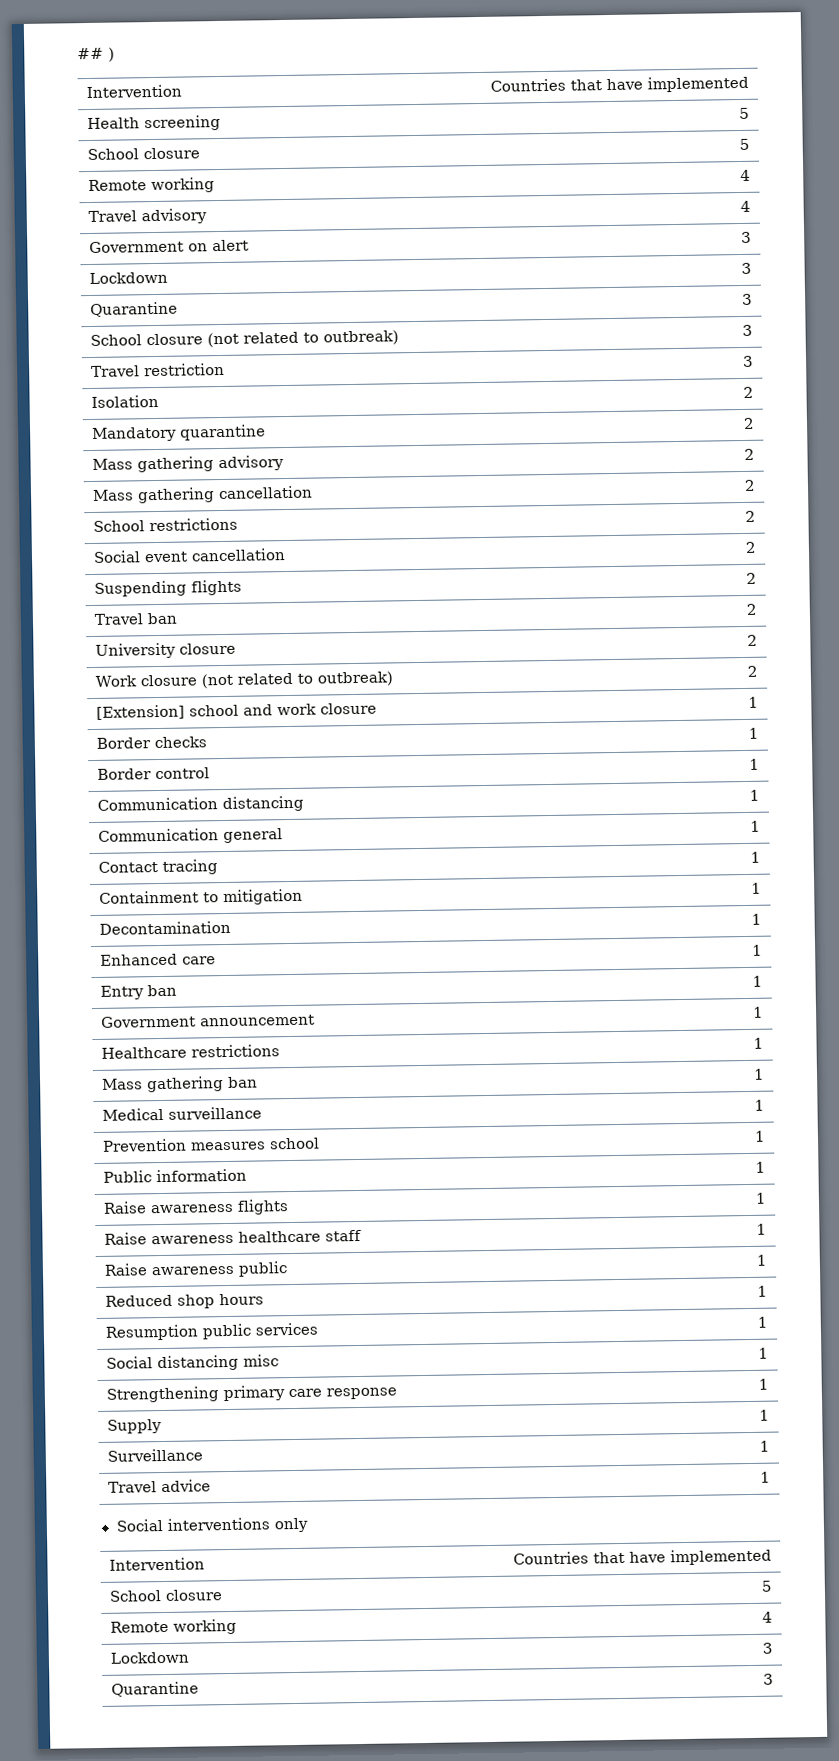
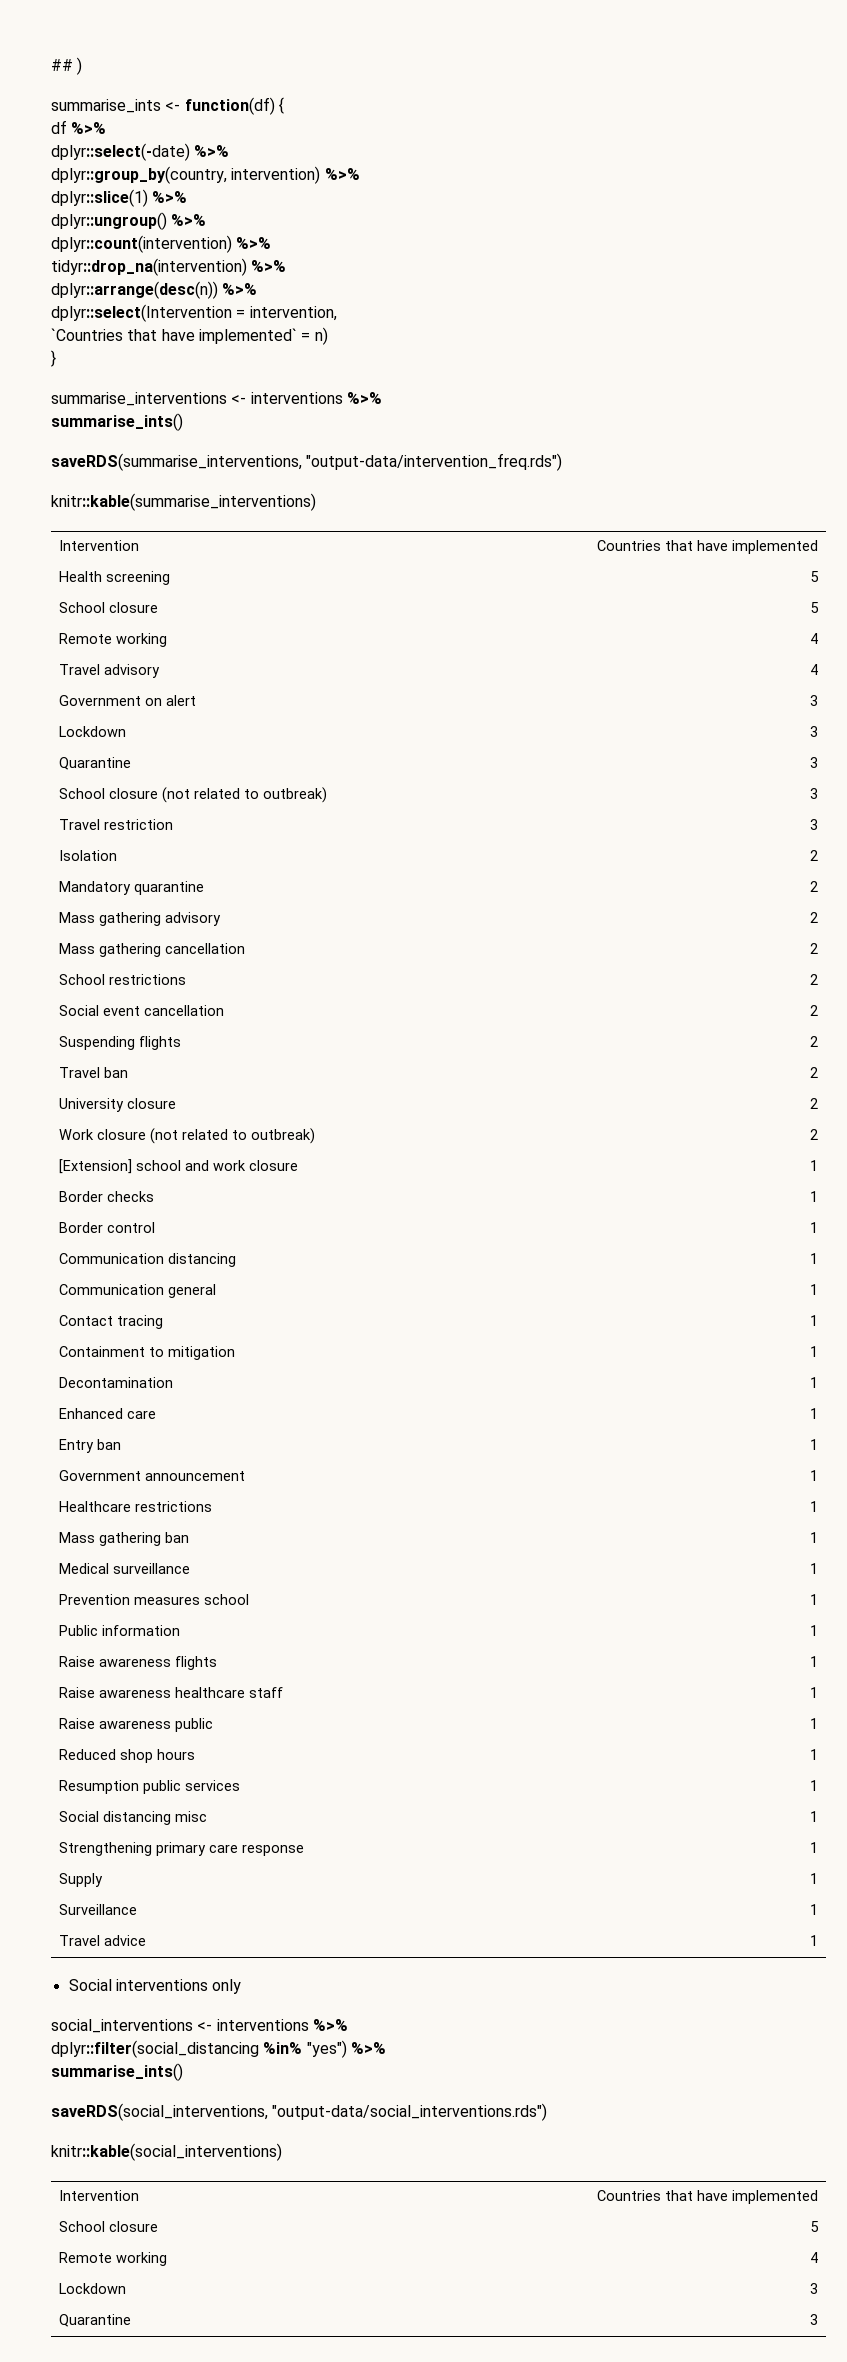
+ summarise_ints <- function(df) {
+ df %>%
+ dplyr::select(-date) %>%
+ dplyr::group_by(country, intervention) %>%
+ dplyr::slice(1) %>%
+ dplyr::ungroup() %>%
+ dplyr::count(intervention) %>%
+ tidyr::drop_na(intervention) %>%
+ dplyr::arrange(desc(n)) %>%
+ dplyr::select(Intervention = intervention,
+ `Countries that have implemented` = n)
+ }
+ summarise_interventions <- interventions %>%
+ summarise_ints()
+ saveRDS(summarise_interventions, "output-data/intervention_freq.rds")
+ knitr::kable(summarise_interventions)
+ social_interventions <- interventions %>%
+ dplyr::filter(social_distancing %in% "yes") %>%
+ summarise_ints()
+ saveRDS(social_interventions, "output-data/social_interventions.rds")
+ knitr::kable(social_interventions)

